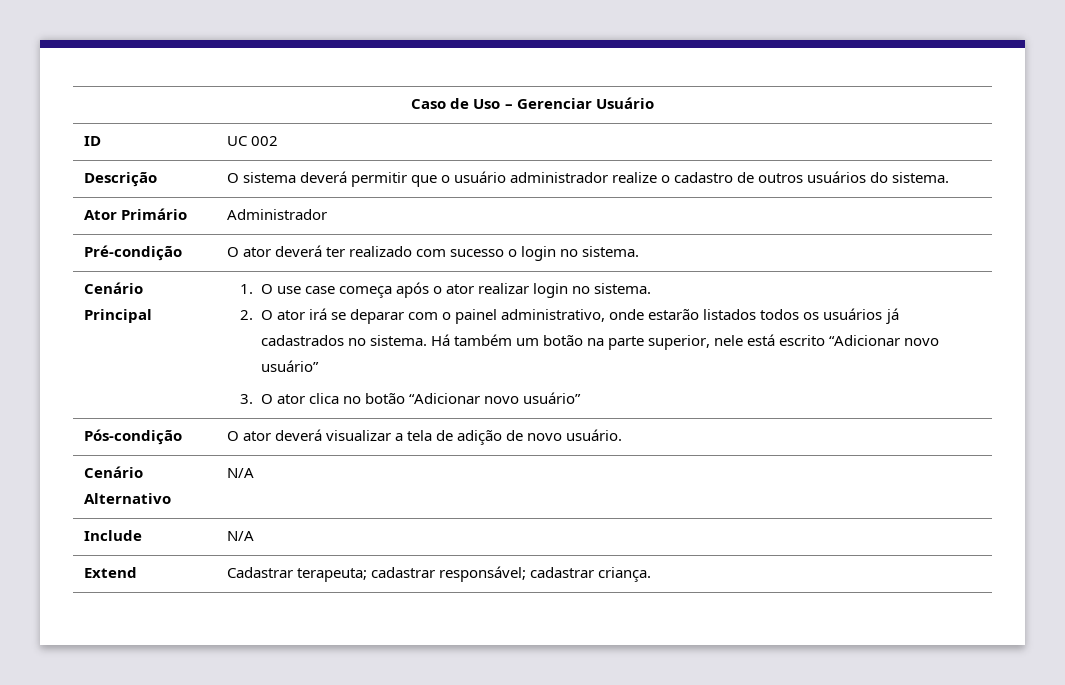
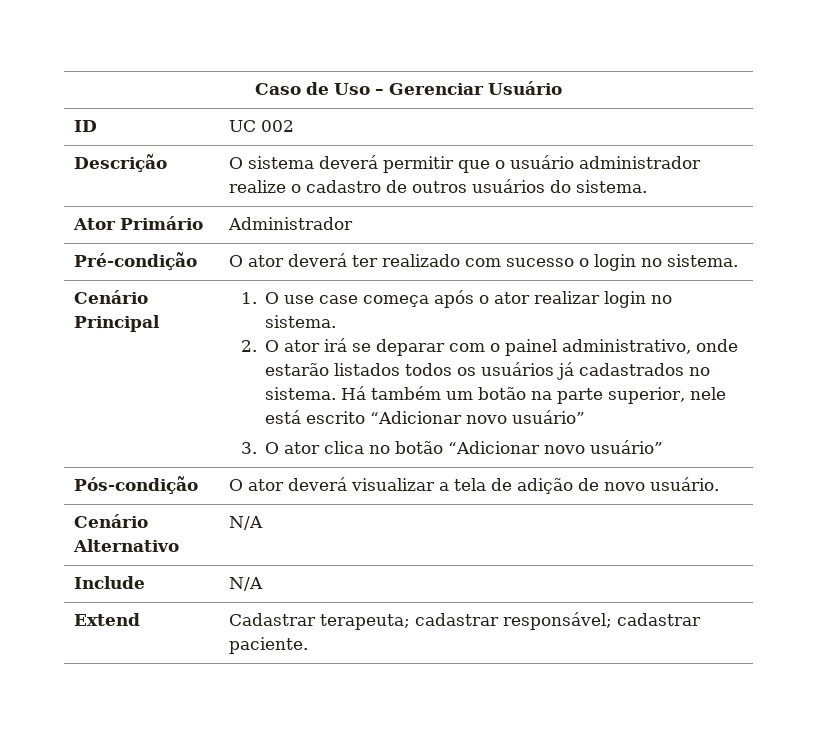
- Extend | Cadastrar terapeuta; cadastrar responsável; cadastrar criança.
+ Extend | Cadastrar terapeuta; cadastrar responsável; cadastrar paciente.

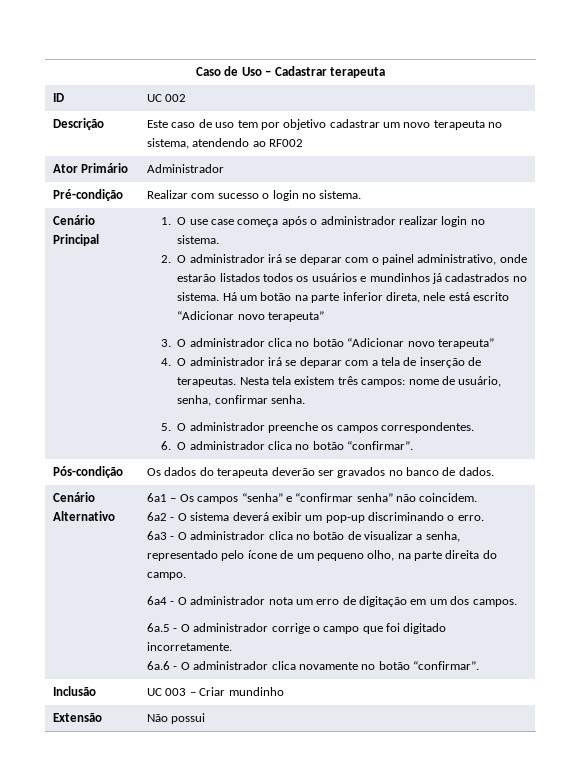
- Caso de Uso – Gerenciar Usuário
+ Caso de Uso – Cadastrar terapeuta
- Descrição | O sistema deverá permitir que o usuário administrador realize o cadastro de outros usuários do sistema.
+ Descrição | Este caso de uso tem por objetivo cadastrar um novo terapeuta no sistema, atendendo ao RF002
- Pré-condição | O ator deverá ter realizado com sucesso o login no sistema.
+ Pré-condição | Realizar com sucesso o login no sistema.
- 1. O use case começa após o ator realizar login no sistema.
+ 1. O use case começa após o administrador realizar login no sistema.
- 2. O ator irá se deparar com o painel administrativo, onde estarão listados todos os usuários já cadastrados no sistema.
+ 2. O administrador irá se deparar com o painel administrativo, onde estarão listados todos os usuários e mundinhos já cadastrados no sistema.
- Há também um botão na parte superior, nele está escrito “Adicionar novo usuário”
+ Há um botão na parte inferior direta, nele está escrito “Adicionar novo terapeuta”
- 3. O ator clica no botão “Adicionar novo usuário”
- Pós-condição | O ator deverá visualizar a tela de adição de novo usuário.
- Cenário Alternativo | N/A
- Include | N/A
- Extend | Cadastrar terapeuta; cadastrar responsável; cadastrar paciente.
+ 3. O administrador clica no botão “Adicionar novo terapeuta”
+ 4. O administrador irá se deparar com a tela de inserção de terapeutas. Nesta tela existem três campos: nome de usuário, senha, confirmar senha.
+ 5. O administrador preenche os campos correspondentes.
+ 6. O administrador clica no botão “confirmar”.
+ Pós-condição | Os dados do terapeuta deverão ser gravados no banco de dados.
+ Cenário Alternativo | 6a1 – Os campos “senha” e “confirmar senha” não coincidem.
+ 6a2 - O sistema deverá exibir um pop-up discriminando o erro.
+ 6a3 - O administrador clica no botão de visualizar a senha, representado pelo ícone de um pequeno olho, na parte direita do campo.
+ 6a4 - O administrador nota um erro de digitação em um dos campos.
+ 6a.5 - O administrador corrige o campo que foi digitado incorretamente.
+ 6a.6 - O administrador clica novamente no botão “confirmar”.
+ Inclusão | UC 003 – Criar mundinho
+ Extensão | Não possui

